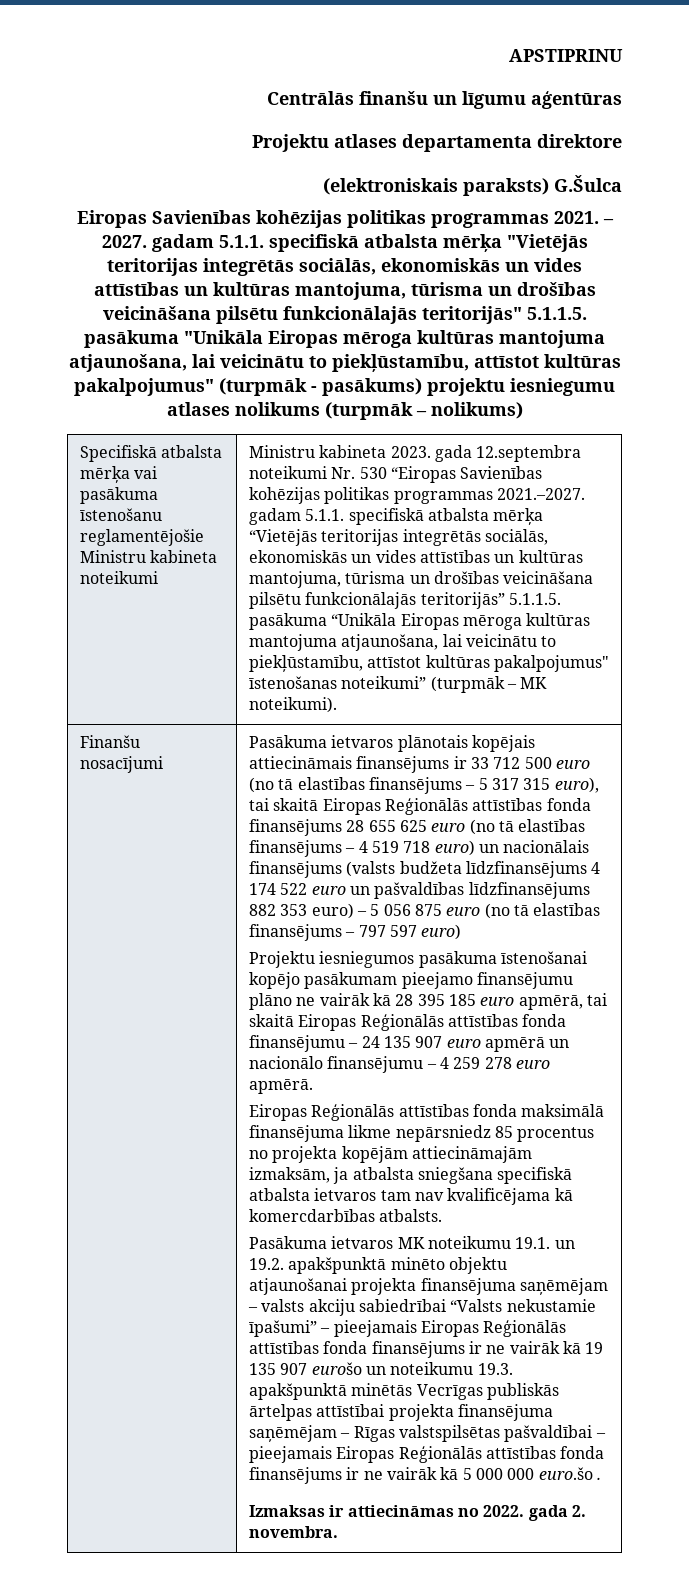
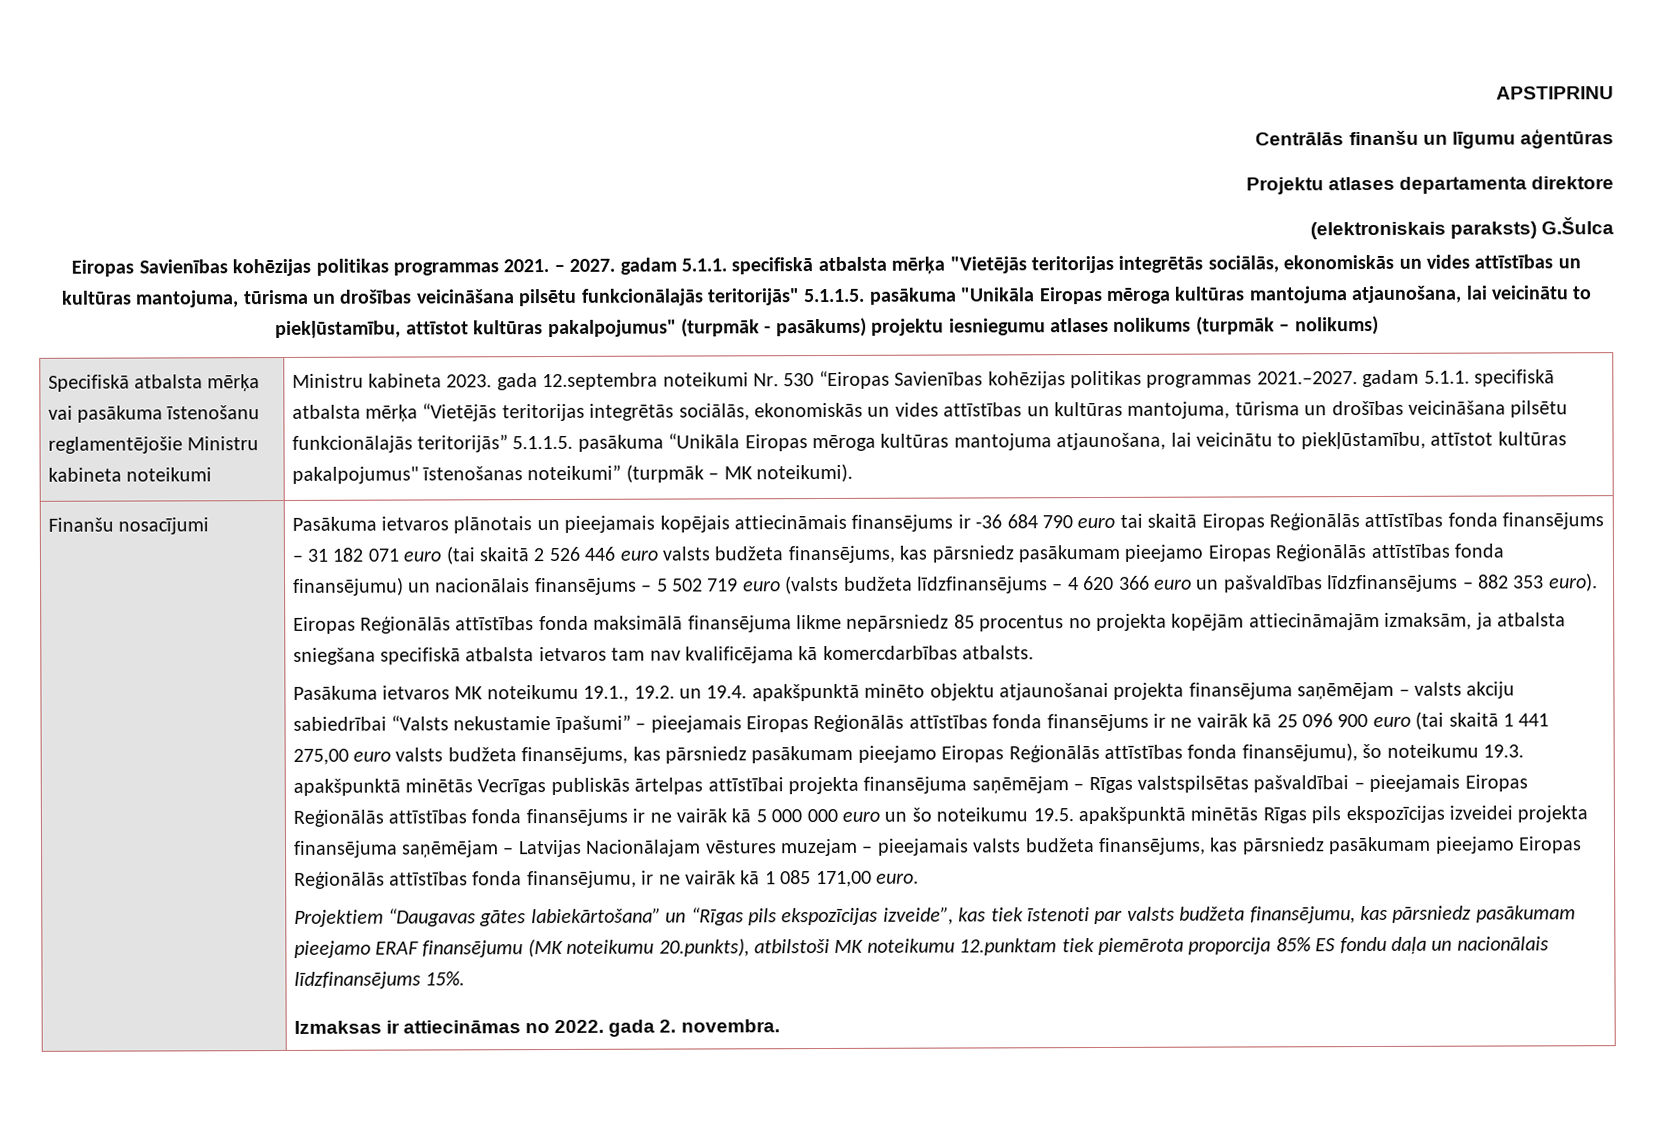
- Pasākuma ietvaros plānotais kopējais attiecināmais finansējums ir 33 712 500 euro (no tā elastības finansējums – 5 317 315 euro), tai skaitā Eiropas Reģionālās attīstības fonda finansējums 28 655 625 euro (no tā elastības finansējums – 4 519 718 euro) un nacionālais finansējums (valsts budžeta līdzfinansējums 4 174 522 euro un pašvaldības līdzfinansējums 882 353 euro) – 5 056 875 euro (no tā elastības finansējums – 797 597 euro)
- Projektu iesniegumos pasākuma īstenošanai kopējo pasākumam pieejamo finansējumu plāno ne vairāk kā 28 395 185 euro apmērā, tai skaitā Eiropas Reģionālās attīstības fonda finansējumu – 24 135 907 euro apmērā un nacionālo finansējumu – 4 259 278 euro apmērā.
+ Pasākuma ietvaros plānotais un pieejamais kopējais attiecināmais finansējums ir -36 684 790 euro tai skaitā Eiropas Reģionālās attīstības fonda finansējums – 31 182 071 euro (tai skaitā 2 526 446 euro valsts budžeta finansējums, kas pārsniedz pasākumam pieejamo Eiropas Reģionālās attīstības fonda finansējumu) un nacionālais finansējums – 5 502 719 euro (valsts budžeta līdzfinansējums – 4 620 366 euro un pašvaldības līdzfinansējums – 882 353 euro).
- Pasākuma ietvaros MK noteikumu 19.1. un 19.2. apakšpunktā minēto objektu atjaunošanai projekta finansējuma saņēmējam – valsts akciju sabiedrībai “Valsts nekustamie īpašumi” – pieejamais Eiropas Reģionālās attīstības fonda finansējums ir ne vairāk kā 19 135 907 eurošo un noteikumu 19.3. apakšpunktā minētās Vecrīgas publiskās ārtelpas attīstībai projekta finansējuma saņēmējam – Rīgas valstspilsētas pašvaldībai – pieejamais Eiropas Reģionālās attīstības fonda finansējums ir ne vairāk kā 5 000 000 euro.šo .
+ Pasākuma ietvaros MK noteikumu 19.1., 19.2. un 19.4. apakšpunktā minēto objektu atjaunošanai projekta finansējuma saņēmējam – valsts akciju sabiedrībai “Valsts nekustamie īpašumi” – pieejamais Eiropas Reģionālās attīstības fonda finansējums ir ne vairāk kā 25 096 900 euro (tai skaitā 1 441 275,00 euro valsts budžeta finansējums, kas pārsniedz pasākumam pieejamo Eiropas Reģionālās attīstības fonda finansējumu), šo noteikumu 19.3. apakšpunktā minētās Vecrīgas publiskās ārtelpas attīstībai projekta finansējuma saņēmējam – Rīgas valstspilsētas pašvaldībai – pieejamais Eiropas Reģionālās attīstības fonda finansējums ir ne vairāk kā 5 000 000 euro un šo noteikumu 19.5. apakšpunktā minētās Rīgas pils ekspozīcijas izveidei projekta finansējuma saņēmējam – Latvijas Nacionālajam vēstures muzejam – pieejamais valsts budžeta finansējums, kas pārsniedz pasākumam pieejamo Eiropas Reģionālās attīstības fonda finansējumu, ir ne vairāk kā 1 085 171,00 euro.
+ Projektiem “Daugavas gātes labiekārtošana” un “Rīgas pils ekspozīcijas izveide”, kas tiek īstenoti par valsts budžeta finansējumu, kas pārsniedz pasākumam pieejamo ERAF finansējumu (MK noteikumu 20.punkts), atbilstoši MK noteikumu 12.punktam tiek piemērota proporcija 85% ES fondu daļa un nacionālais līdzfinansējums 15%.

